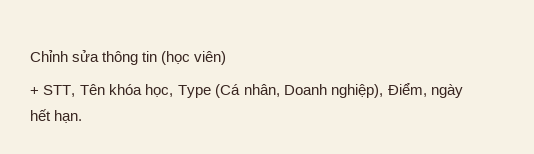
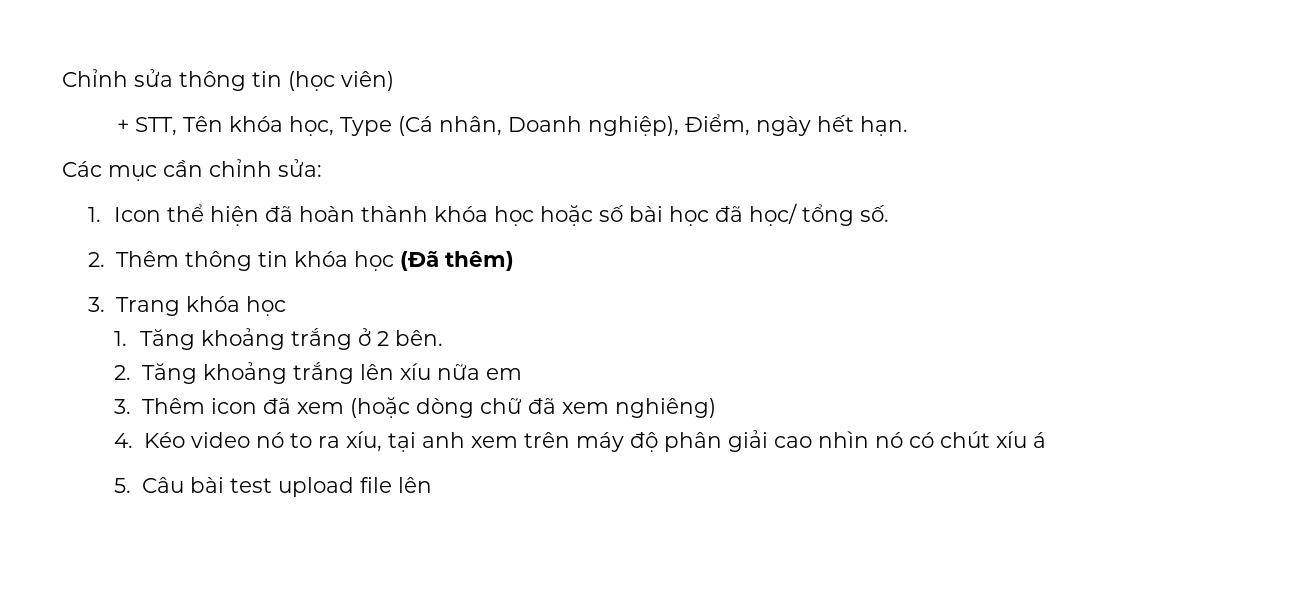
+ Các mục cần chỉnh sửa:
+ 1. Icon thể hiện đã hoàn thành khóa học hoặc số bài học đã học/ tổng số.
+ 2. Thêm thông tin khóa học (Đã thêm)
+ 3. Trang khóa học
+ 1. Tăng khoảng trắng ở 2 bên.
+ 2. Tăng khoảng trắng lên xíu nữa em
+ 3. Thêm icon đã xem (hoặc dòng chữ đã xem nghiêng)
+ 4. Kéo video nó to ra xíu, tại anh xem trên máy độ phân giải cao nhìn nó có chút xíu á
+ 5. Câu bài test upload file lên

